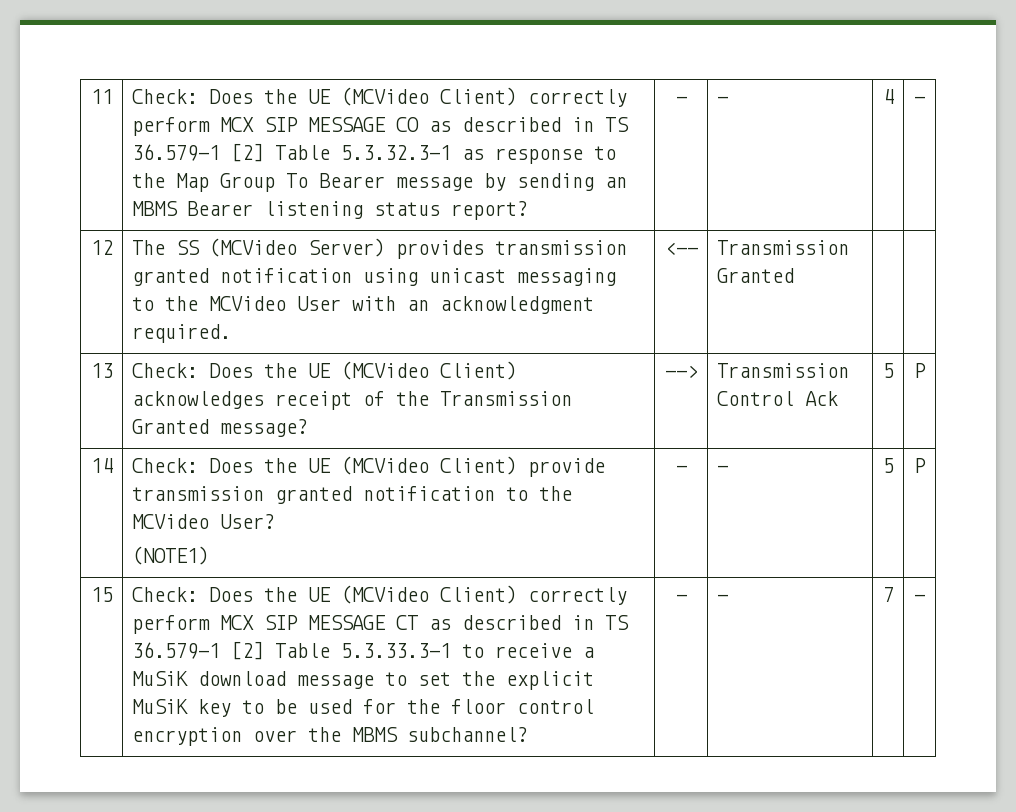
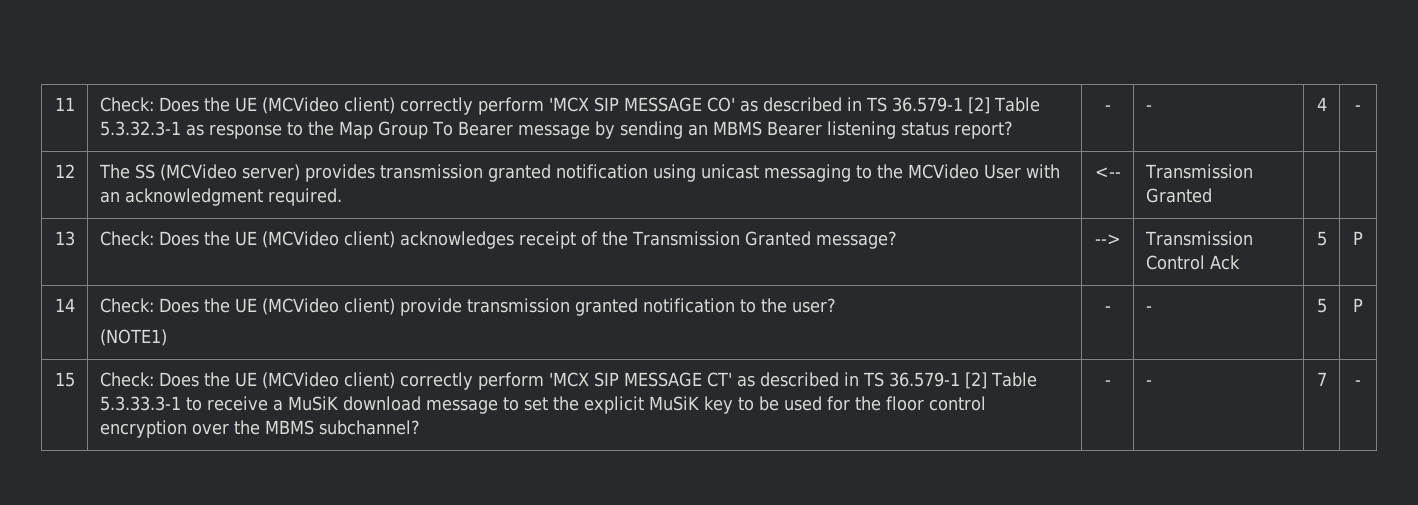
- Check: Does the UE (MCVideo Client) correctly perform MCX SIP MESSAGE CO as described in TS 36.579-1 [2] Table 5.3.32.3-1 as response to the Map Group To Bearer message by sending an MBMS Bearer listening status report?
+ Check: Does the UE (MCVideo client) correctly perform 'MCX SIP MESSAGE CO' as described in TS 36.579-1 [2] Table 5.3.32.3-1 as response to the Map Group To Bearer message by sending an MBMS Bearer listening status report?
- 12 | The SS (MCVideo Server) provides transmission granted notification using unicast messaging to the MCVideo User with an acknowledgment required. | <-- | Transmission Granted | |
+ 12 | The SS (MCVideo server) provides transmission granted notification using unicast messaging to the MCVideo User with an acknowledgment required. | <-- | Transmission Granted | |
- 13 | Check: Does the UE (MCVideo Client) acknowledges receipt of the Transmission Granted message? | --> | Transmission Control Ack | 5 | P
+ 13 | Check: Does the UE (MCVideo client) acknowledges receipt of the Transmission Granted message? | --> | Transmission Control Ack | 5 | P
- 14 | Check: Does the UE (MCVideo Client) provide transmission granted notification to the MCVideo User?
+ 14 | Check: Does the UE (MCVideo client) provide transmission granted notification to the user?
- Check: Does the UE (MCVideo Client) correctly perform MCX SIP MESSAGE CT as described in TS 36.579-1 [2] Table 5.3.33.3-1 to receive a MuSiK download message to set the explicit MuSiK key to be used for the floor control encryption over the MBMS subchannel?
+ Check: Does the UE (MCVideo client) correctly perform 'MCX SIP MESSAGE CT' as described in TS 36.579-1 [2] Table 5.3.33.3-1 to receive a MuSiK download message to set the explicit MuSiK key to be used for the floor control encryption over the MBMS subchannel?

